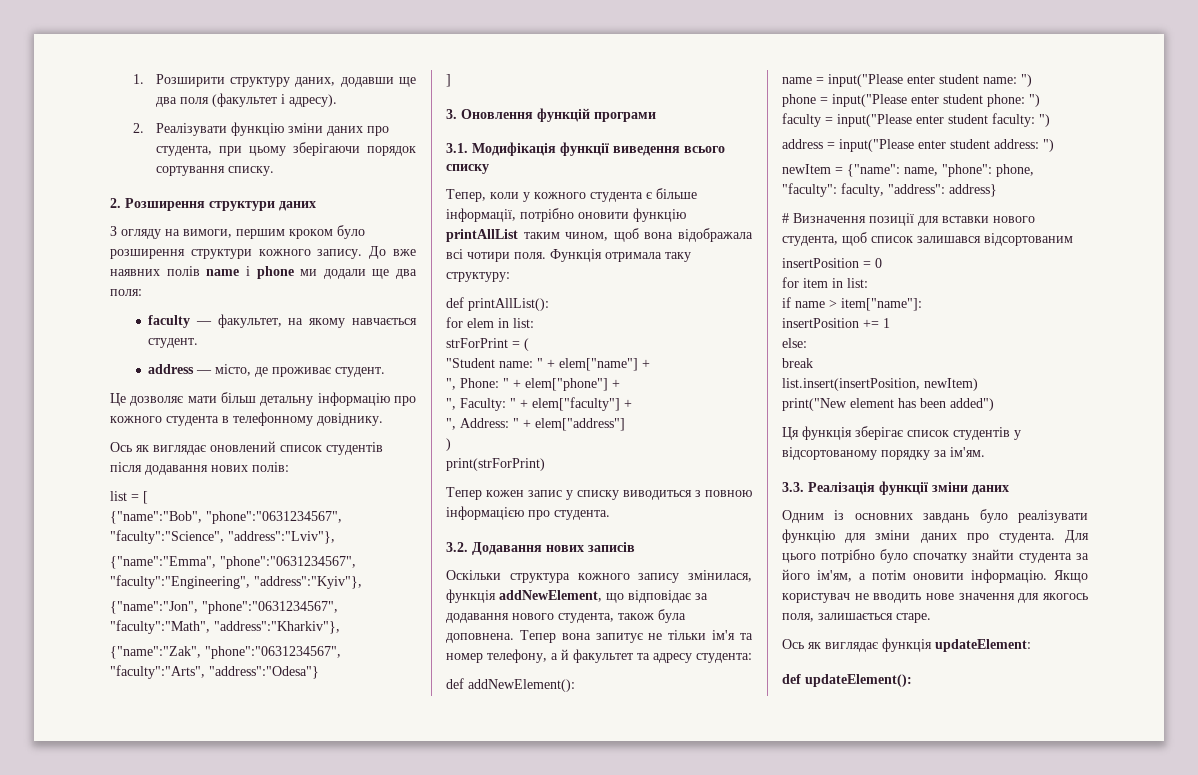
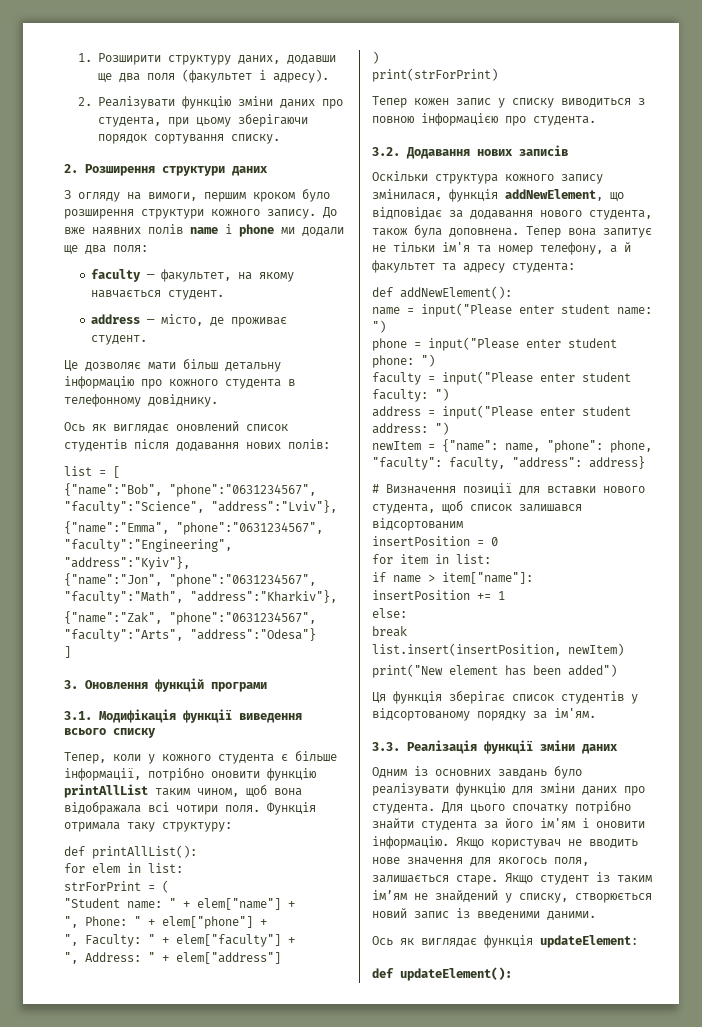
- Для цього потрібно було спочатку знайти студента за його ім'ям, а потім оновити інформацію.
+ Для цього спочатку потрібно знайти студента за його ім'ям і оновити інформацію.
+ Якщо студент із таким ім’ям не знайдений у списку, створюється новий запис із введеними даними.

